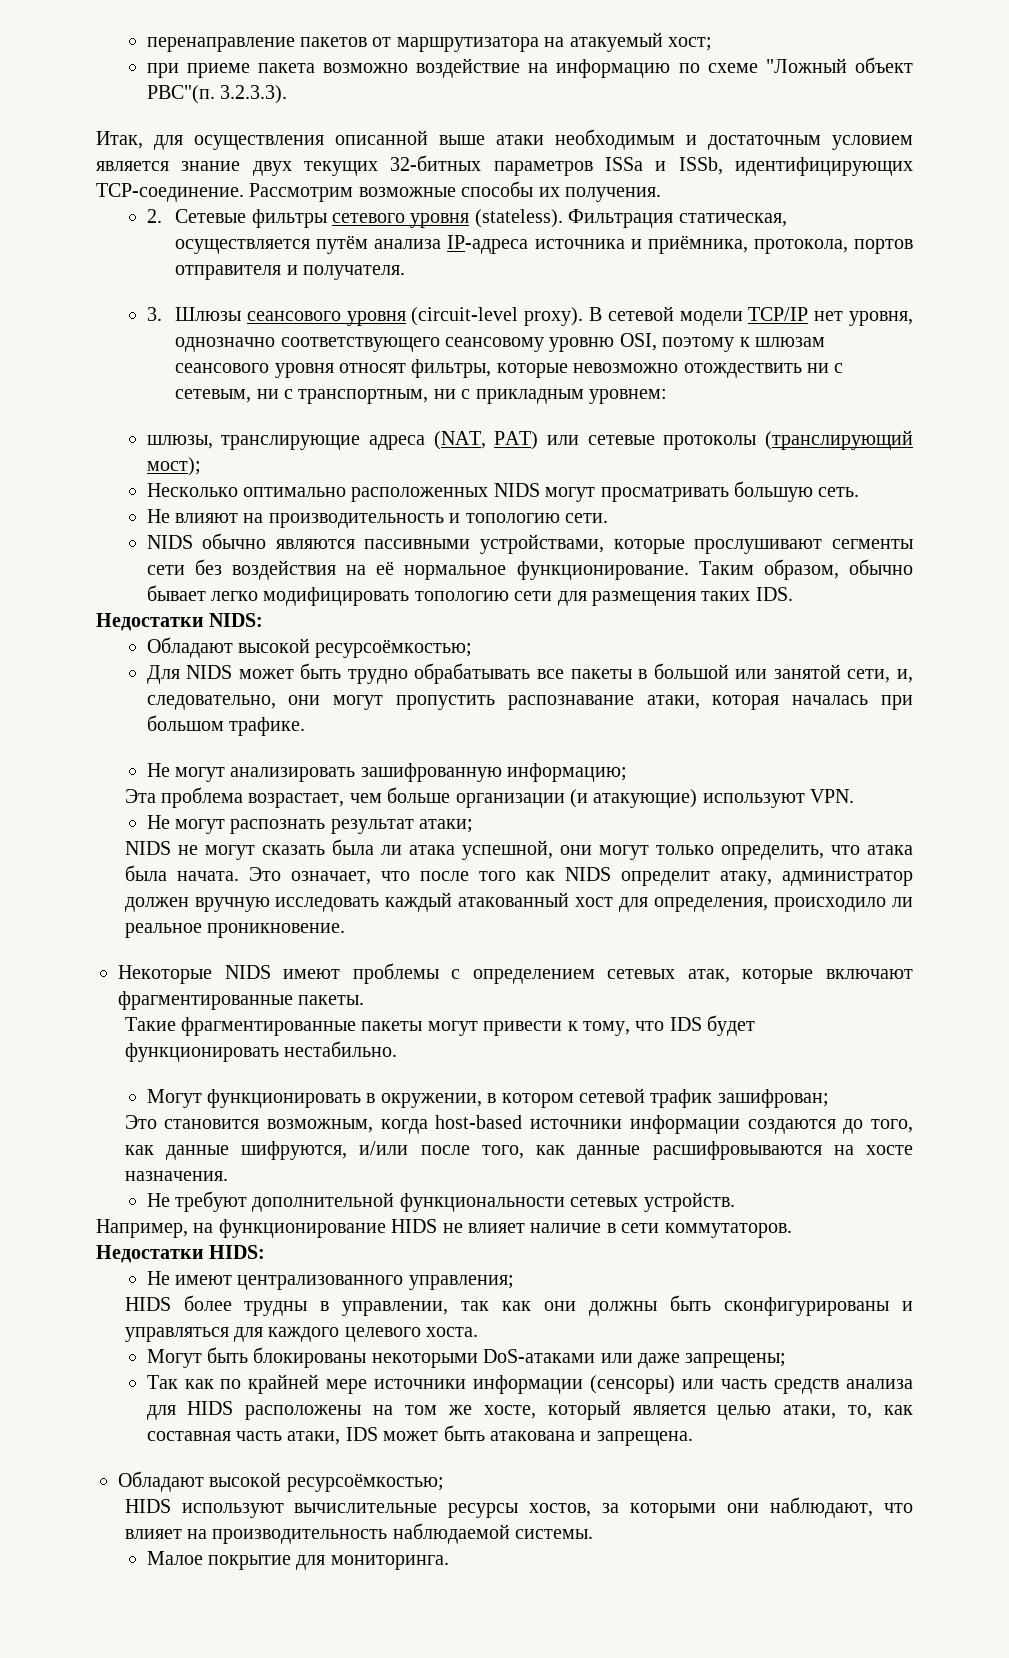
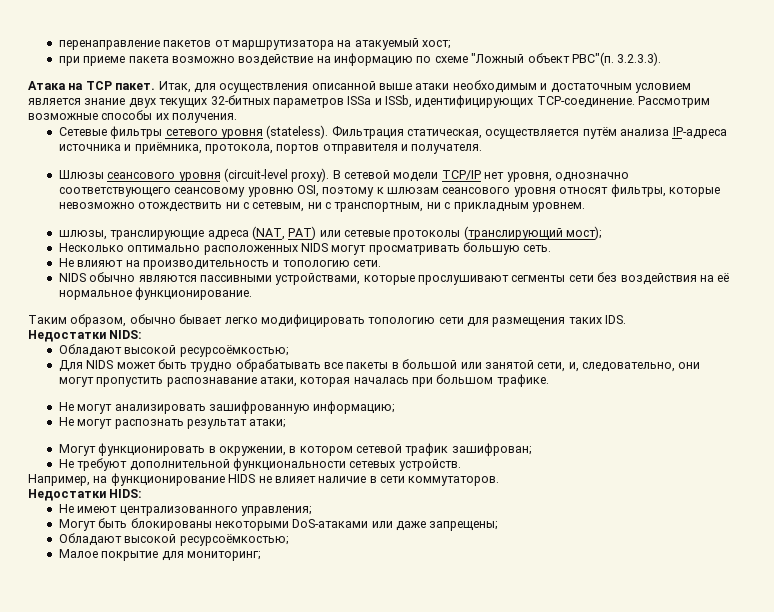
+ Атака на TCP пакет.
- 2. Сетевые фильтры сетевого уровня (stateless).
+ Сетевые фильтры сетевого уровня (stateless).
- 3. Шлюзы сеансового уровня (circuit-level proxy).
+ Шлюзы сеансового уровня (circuit-level proxy).
- В сетевой модели TCP/IP нет уровня, однозначно соответствующего сеансовому уровню OSI, поэтому к шлюзам сеансового уровня относят фильтры, которые невозможно отождествить ни с сетевым, ни с транспортным, ни с прикладным уровнем:
+ В сетевой модели TCP/IP нет уровня, однозначно соответствующего сеансовому уровню OSI, поэтому к шлюзам сеансового уровня относят фильтры, которые невозможно отождествить ни с сетевым, ни с транспортным, ни с прикладным уровнем.
- NIDS обычно являются пассивными устройствами, которые прослушивают сегменты сети без воздействия на её нормальное функционирование. Таким образом, обычно бывает легко модифицировать топологию сети для размещения таких IDS.
+ NIDS обычно являются пассивными устройствами, которые прослушивают сегменты сети без воздействия на её нормальное функционирование.
+ Таким образом, обычно бывает легко модифицировать топологию сети для размещения таких IDS.
- Эта проблема возрастает, чем больше организации (и атакующие) используют VPN.
- NIDS не могут сказать была ли атака успешной, они могут только определить, что атака была начата. Это означает, что после того как NIDS определит атаку, администратор должен вручную исследовать каждый атакованный хост для определения, происходило ли реальное проникновение.
- Некоторые NIDS имеют проблемы с определением сетевых атак, которые включают фрагментированные пакеты.
- Такие фрагментированные пакеты могут привести к тому, что IDS будет функционировать нестабильно.
- Это становится возможным, когда host-based источники информации создаются до того, как данные шифруются, и/или после того, как данные расшифровываются на хосте назначения.
- HIDS более трудны в управлении, так как они должны быть сконфигурированы и управляться для каждого целевого хоста.
  Могут быть блокированы некоторыми DoS-атаками или даже запрещены;
- Так как по крайней мере источники информации (сенсоры) или часть средств анализа для HIDS расположены на том же хосте, который является целью атаки, то, как составная часть атаки, IDS может быть атакована и запрещена.
  Обладают высокой ресурсоёмкостью;
- HIDS используют вычислительные ресурсы хостов, за которыми они наблюдают, что влияет на производительность наблюдаемой системы.
- Малое покрытие для мониторинга.
+ Малое покрытие для мониторинг;

